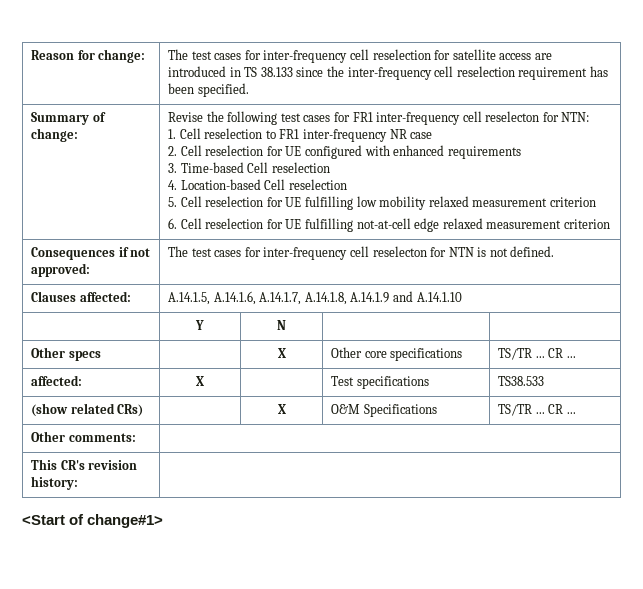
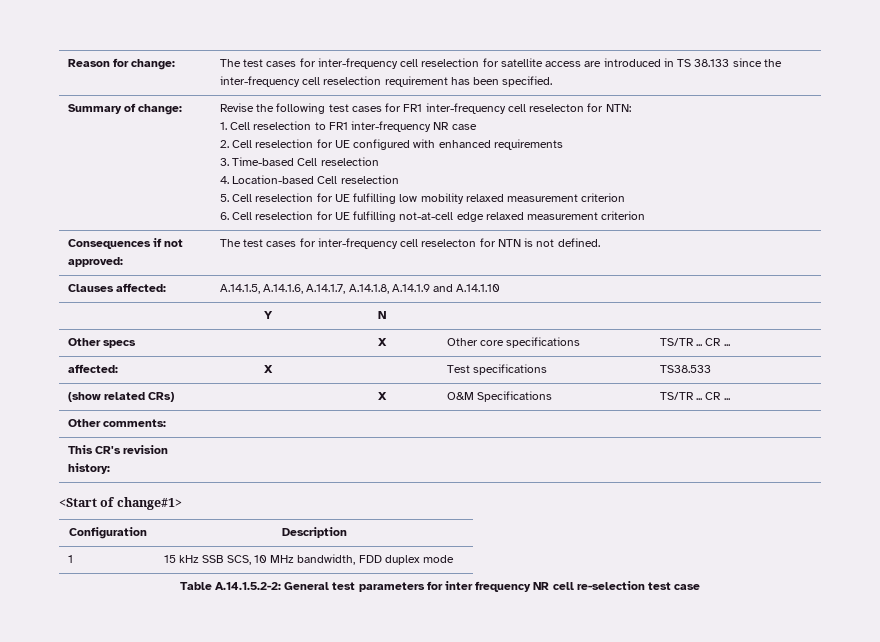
+ Configuration | Description
+ 1 | 15 kHz SSB SCS, 10 MHz bandwidth, FDD duplex mode
+ Table A.14.1.5.2-2: General test parameters for inter frequency NR cell re-selection test case

